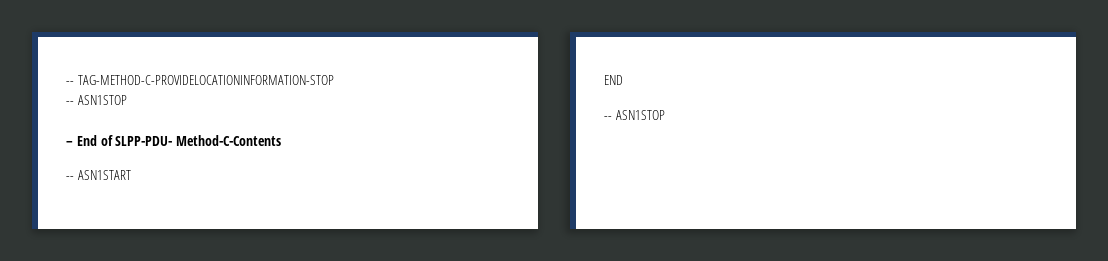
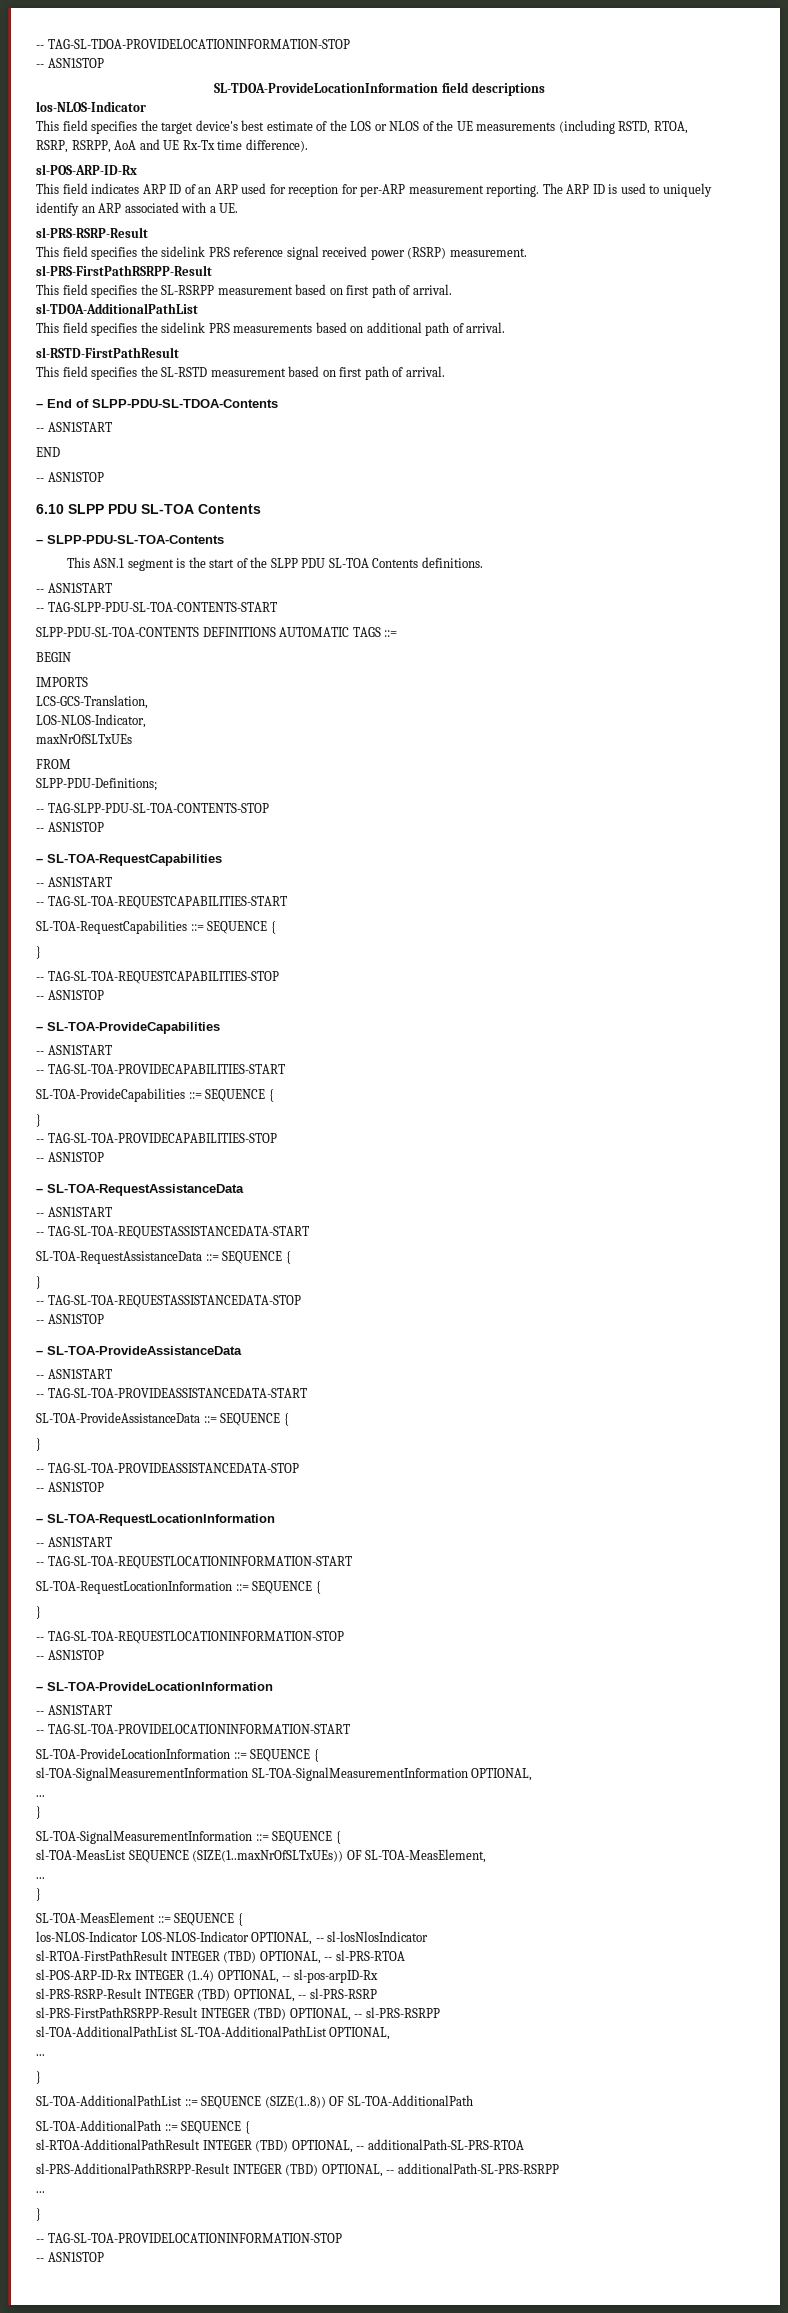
- -- TAG-METHOD-C-PROVIDELOCATIONINFORMATION-STOP
+ -- TAG-SL-TDOA-PROVIDELOCATIONINFORMATION-STOP
  -- ASN1STOP
+ SL-TDOA-ProvideLocationInformation field descriptions
+ los-NLOS-Indicator
+ This field specifies the target device's best estimate of the LOS or NLOS of the UE measurements (including RSTD, RTOA, RSRP, RSRPP, AoA and UE Rx-Tx time difference).
+ sl-POS-ARP-ID-Rx
+ This field indicates ARP ID of an ARP used for reception for per-ARP measurement reporting. The ARP ID is used to uniquely identify an ARP associated with a UE.
+ sl-PRS-RSRP-Result
+ This field specifies the sidelink PRS reference signal received power (RSRP) measurement.
+ sl-PRS-FirstPathRSRPP-Result
+ This field specifies the SL-RSRPP measurement based on first path of arrival.
+ sl-TDOA-AdditionalPathList
+ This field specifies the sidelink PRS measurements based on additional path of arrival.
+ sl-RSTD-FirstPathResult
+ This field specifies the SL-RSTD measurement based on first path of arrival.
- – End of SLPP-PDU- Method-C-Contents
+ – End of SLPP-PDU-SL-TDOA-Contents
+ 6.10 SLPP PDU SL-TOA Contents
+ – SLPP-PDU-SL-TOA-Contents
+ This ASN.1 segment is the start of the SLPP PDU SL-TOA Contents definitions.
+ -- ASN1START
+ -- TAG-SLPP-PDU-SL-TOA-CONTENTS-START
+ SLPP-PDU-SL-TOA-CONTENTS DEFINITIONS AUTOMATIC TAGS ::=
+ BEGIN
+ IMPORTS
+ LCS-GCS-Translation,
+ LOS-NLOS-Indicator,
+ maxNrOfSLTxUEs
+ FROM
+ SLPP-PDU-Definitions;
+ -- TAG-SLPP-PDU-SL-TOA-CONTENTS-STOP
+ -- ASN1STOP
+ – SL-TOA-RequestCapabilities
+ -- ASN1START
+ -- TAG-SL-TOA-REQUESTCAPABILITIES-START
+ SL-TOA-RequestCapabilities ::= SEQUENCE {
+ }
+ -- TAG-SL-TOA-REQUESTCAPABILITIES-STOP
+ -- ASN1STOP
+ – SL-TOA-ProvideCapabilities
+ -- ASN1START
+ -- TAG-SL-TOA-PROVIDECAPABILITIES-START
+ SL-TOA-ProvideCapabilities ::= SEQUENCE {
+ }
+ -- TAG-SL-TOA-PROVIDECAPABILITIES-STOP
+ -- ASN1STOP
+ – SL-TOA-RequestAssistanceData
+ -- ASN1START
+ -- TAG-SL-TOA-REQUESTASSISTANCEDATA-START
+ SL-TOA-RequestAssistanceData ::= SEQUENCE {
+ }
+ -- TAG-SL-TOA-REQUESTASSISTANCEDATA-STOP
+ -- ASN1STOP
+ – SL-TOA-ProvideAssistanceData
+ -- ASN1START
+ -- TAG-SL-TOA-PROVIDEASSISTANCEDATA-START
+ SL-TOA-ProvideAssistanceData ::= SEQUENCE {
+ }
+ -- TAG-SL-TOA-PROVIDEASSISTANCEDATA-STOP
+ -- ASN1STOP
+ – SL-TOA-RequestLocationInformation
+ -- ASN1START
+ -- TAG-SL-TOA-REQUESTLOCATIONINFORMATION-START
+ SL-TOA-RequestLocationInformation ::= SEQUENCE {
+ }
+ -- TAG-SL-TOA-REQUESTLOCATIONINFORMATION-STOP
+ -- ASN1STOP
+ – SL-TOA-ProvideLocationInformation
+ -- ASN1START
+ -- TAG-SL-TOA-PROVIDELOCATIONINFORMATION-START
+ SL-TOA-ProvideLocationInformation ::= SEQUENCE {
+ sl-TOA-SignalMeasurementInformation SL-TOA-SignalMeasurementInformation OPTIONAL,
+ ...
+ }
+ SL-TOA-SignalMeasurementInformation ::= SEQUENCE {
+ sl-TOA-MeasList SEQUENCE (SIZE(1..maxNrOfSLTxUEs)) OF SL-TOA-MeasElement,
+ ...
+ }
+ SL-TOA-MeasElement ::= SEQUENCE {
+ los-NLOS-Indicator LOS-NLOS-Indicator OPTIONAL, -- sl-losNlosIndicator
+ sl-RTOA-FirstPathResult INTEGER (TBD) OPTIONAL, -- sl-PRS-RTOA
+ sl-POS-ARP-ID-Rx INTEGER (1..4) OPTIONAL, -- sl-pos-arpID-Rx
+ sl-PRS-RSRP-Result INTEGER (TBD) OPTIONAL, -- sl-PRS-RSRP
+ sl-PRS-FirstPathRSRPP-Result INTEGER (TBD) OPTIONAL, -- sl-PRS-RSRPP
+ sl-TOA-AdditionalPathList SL-TOA-AdditionalPathList OPTIONAL,
+ ...
+ }
+ SL-TOA-AdditionalPathList ::= SEQUENCE (SIZE(1..8)) OF SL-TOA-AdditionalPath
+ SL-TOA-AdditionalPath ::= SEQUENCE {
+ sl-RTOA-AdditionalPathResult INTEGER (TBD) OPTIONAL, -- additionalPath-SL-PRS-RTOA
+ sl-PRS-AdditionalPathRSRPP-Result INTEGER (TBD) OPTIONAL, -- additionalPath-SL-PRS-RSRPP
+ ...
+ }
+ -- TAG-SL-TOA-PROVIDELOCATIONINFORMATION-STOP
+ -- ASN1STOP

